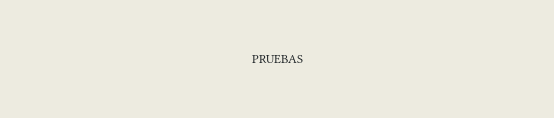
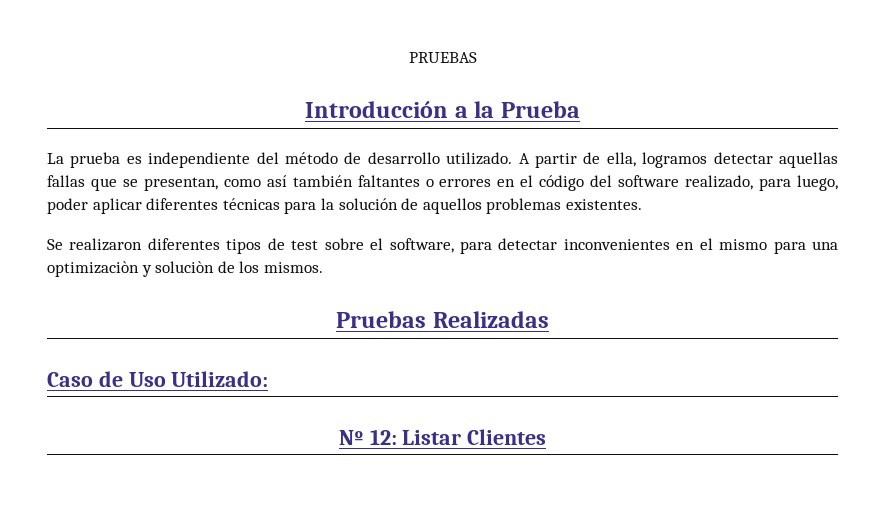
+ Introducción a la Prueba
+ La prueba es independiente del método de desarrollo utilizado. A partir de ella, logramos detectar aquellas fallas que se presentan, como así también faltantes o errores en el código del software realizado, para luego, poder aplicar diferentes técnicas para la solución de aquellos problemas existentes.
+ Se realizaron diferentes tipos de test sobre el software, para detectar inconvenientes en el mismo para una optimizaciòn y soluciòn de los mismos.
+ Pruebas Realizadas
+ Caso de Uso Utilizado:
+ Nº 12: Listar Clientes

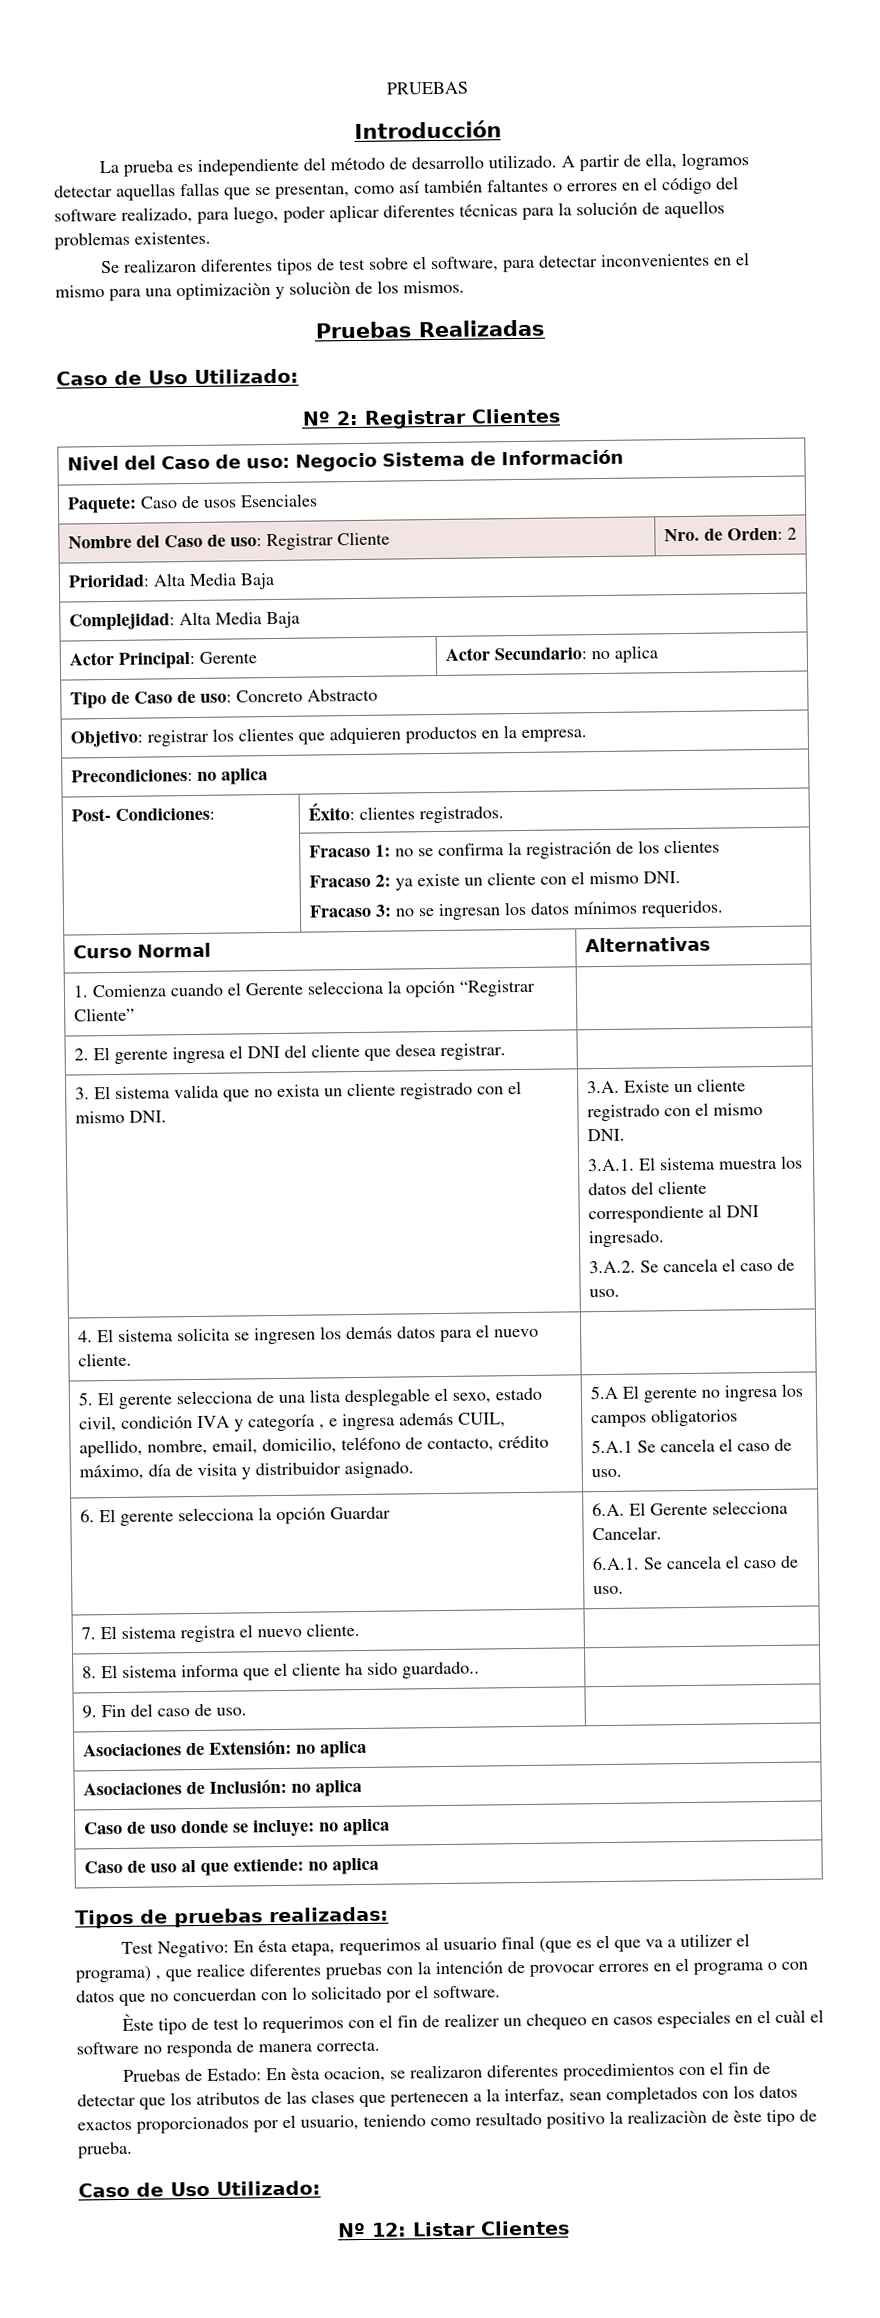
- Introducción a la Prueba
+ Introducción
+ Nº 2: Registrar Clientes
+ Nivel del Caso de uso: Negocio Sistema de Información
+ Paquete: Caso de usos Esenciales
+ Nombre del Caso de uso: Registrar Cliente | Nro. de Orden: 2
+ Prioridad: Alta Media Baja
+ Complejidad: Alta Media Baja
+ Actor Principal: Gerente | Actor Secundario: no aplica
+ Tipo de Caso de uso: Concreto Abstracto
+ Objetivo: registrar los clientes que adquieren productos en la empresa.
+ Precondiciones: no aplica
+ Post- Condiciones: | Éxito: clientes registrados.
+ | Fracaso 1: no se confirma la registración de los clientes
+ Fracaso 2: ya existe un cliente con el mismo DNI.
+ Fracaso 3: no se ingresan los datos mínimos requeridos.
+ Curso Normal | Alternativas
+ 1. Comienza cuando el Gerente selecciona la opción “Registrar Cliente” |
+ 2. El gerente ingresa el DNI del cliente que desea registrar. |
+ 3. El sistema valida que no exista un cliente registrado con el mismo DNI. | 3.A. Existe un cliente registrado con el mismo DNI.
+ 3.A.1. El sistema muestra los datos del cliente correspondiente al DNI ingresado.
+ 3.A.2. Se cancela el caso de uso.
+ 4. El sistema solicita se ingresen los demás datos para el nuevo cliente. |
+ 5. El gerente selecciona de una lista desplegable el sexo, estado civil, condición IVA y categoría , e ingresa además CUIL, apellido, nombre, email, domicilio, teléfono de contacto, crédito máximo, día de visita y distribuidor asignado. | 5.A El gerente no ingresa los campos obligatorios
+ 5.A.1 Se cancela el caso de uso.
+ 6. El gerente selecciona la opción Guardar | 6.A. El Gerente selecciona Cancelar.
+ 6.A.1. Se cancela el caso de uso.
+ 7. El sistema registra el nuevo cliente. |
+ 8. El sistema informa que el cliente ha sido guardado.. |
+ 9. Fin del caso de uso. |
+ Asociaciones de Extensión: no aplica
+ Asociaciones de Inclusión: no aplica
+ Caso de uso donde se incluye: no aplica
+ Caso de uso al que extiende: no aplica
+ Tipos de pruebas realizadas:
+ Test Negativo: En ésta etapa, requerimos al usuario final (que es el que va a utilizer el programa) , que realice diferentes pruebas con la intención de provocar errores en el programa o con datos que no concuerdan con lo solicitado por el software.
+ Èste tipo de test lo requerimos con el fin de realizer un chequeo en casos especiales en el cuàl el software no responda de manera correcta.
+ Pruebas de Estado: En èsta ocacion, se realizaron diferentes procedimientos con el fin de detectar que los atributos de las clases que pertenecen a la interfaz, sean completados con los datos exactos proporcionados por el usuario, teniendo como resultado positivo la realizaciòn de èste tipo de prueba.
+ Caso de Uso Utilizado:

